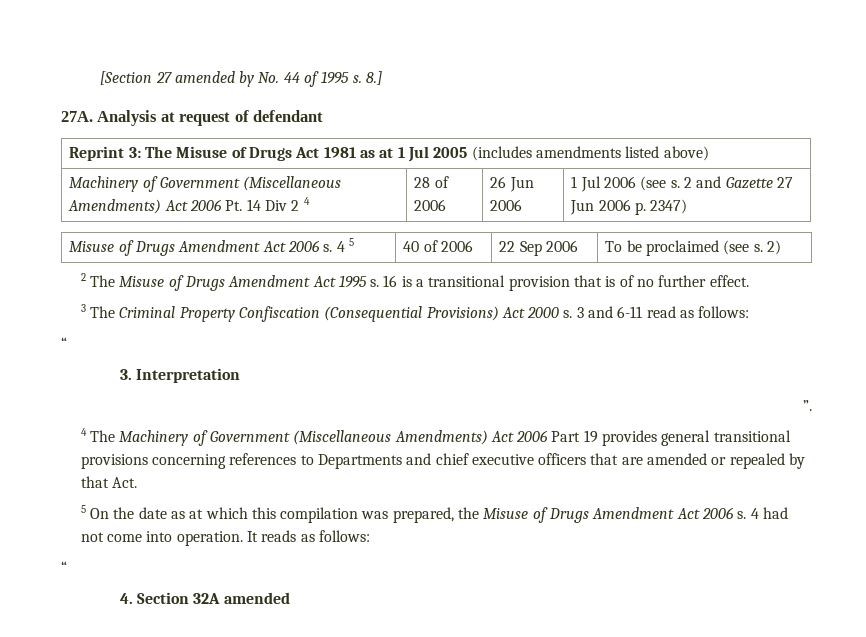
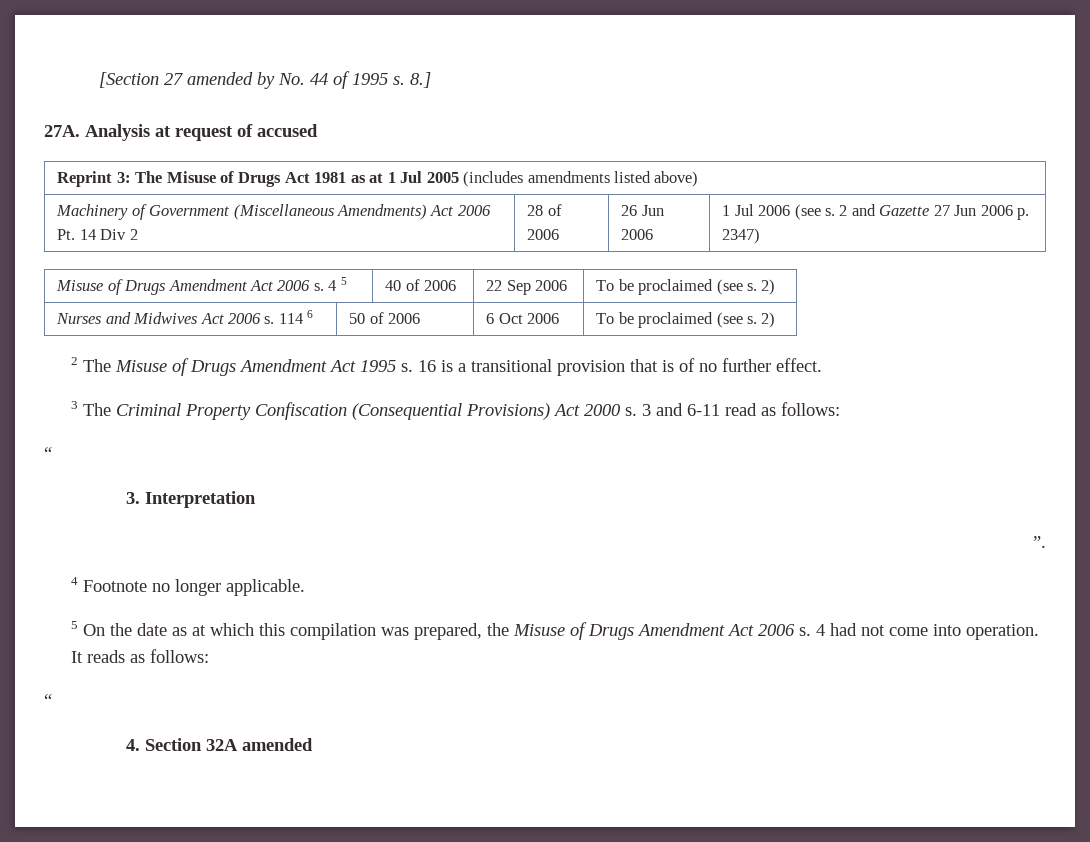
- Analysis at request of defendant
+ Analysis at request of accused
- Machinery of Government (Miscellaneous Amendments) Act 2006 Pt. 14 Div 2 4 | 28 of 2006 | 26 Jun 2006 | 1 Jul 2006 (see s. 2 and Gazette 27 Jun 2006 p. 2347)
+ Machinery of Government (Miscellaneous Amendments) Act 2006 Pt. 14 Div 2 | 28 of 2006 | 26 Jun 2006 | 1 Jul 2006 (see s. 2 and Gazette 27 Jun 2006 p. 2347)
+ Nurses and Midwives Act 2006 s. 114 6 | 50 of 2006 | 6 Oct 2006 | To be proclaimed (see s. 2)
- 4 The Machinery of Government (Miscellaneous Amendments) Act 2006 Part 19 provides general transitional provisions concerning references to Departments and chief executive officers that are amended or repealed by that Act.
+ 4 Footnote no longer applicable.

